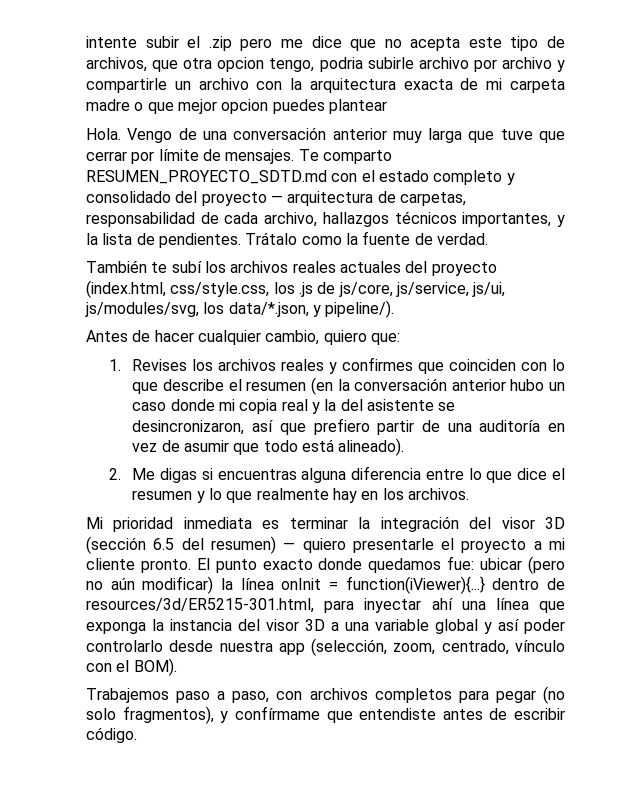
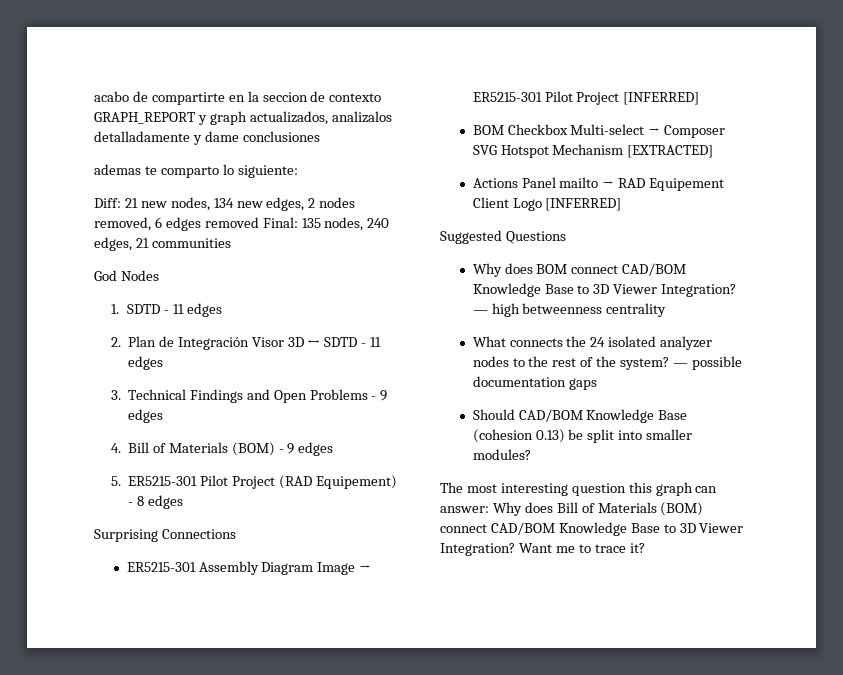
- intente subir el .zip pero me dice que no acepta este tipo de archivos, que otra opcion tengo, podria subirle archivo por archivo y compartirle un archivo con la arquitectura exacta de mi carpeta madre o que mejor opcion puedes plantear
- Hola. Vengo de una conversación anterior muy larga que tuve que cerrar por límite de mensajes. Te comparto RESUMEN_PROYECTO_SDTD.md con el estado completo y consolidado del proyecto — arquitectura de carpetas, responsabilidad de cada archivo, hallazgos técnicos importantes, y la lista de pendientes. Trátalo como la fuente de verdad.
- También te subí los archivos reales actuales del proyecto (index.html, css/style.css, los .js de js/core, js/service, js/ui, js/modules/svg, los data/*.json, y pipeline/).
- Antes de hacer cualquier cambio, quiero que:
- 1. Revises los archivos reales y confirmes que coinciden con lo que describe el resumen (en la conversación anterior hubo un caso donde mi copia real y la del asistente se desincronizaron, así que prefiero partir de una auditoría en vez de asumir que todo está alineado).
- 2. Me digas si encuentras alguna diferencia entre lo que dice el resumen y lo que realmente hay en los archivos.
- Mi prioridad inmediata es terminar la integración del visor 3D (sección 6.5 del resumen) — quiero presentarle el proyecto a mi cliente pronto. El punto exacto donde quedamos fue: ubicar (pero no aún modificar) la línea onInit = function(iViewer){...} dentro de resources/3d/ER5215-301.html, para inyectar ahí una línea que exponga la instancia del visor 3D a una variable global y así poder controlarlo desde nuestra app (selección, zoom, centrado, vínculo con el BOM).
- Trabajemos paso a paso, con archivos completos para pegar (no solo fragmentos), y confírmame que entendiste antes de escribir código.
+ acabo de compartirte en la seccion de contexto GRAPH_REPORT y graph actualizados, analizalos detalladamente y dame conclusiones
+ ademas te comparto lo siguiente:
+ Diff: 21 new nodes, 134 new edges, 2 nodes removed, 6 edges removed Final: 135 nodes, 240 edges, 21 communities
+ God Nodes
+ 1. SDTD - 11 edges
+ 2. Plan de Integración Visor 3D ↔ SDTD - 11 edges
+ 3. Technical Findings and Open Problems - 9 edges
+ 4. Bill of Materials (BOM) - 9 edges
+ 5. ER5215-301 Pilot Project (RAD Equipement) - 8 edges
+ Surprising Connections
+ ER5215-301 Assembly Diagram Image → ER5215-301 Pilot Project [INFERRED]
+ BOM Checkbox Multi-select → Composer SVG Hotspot Mechanism [EXTRACTED]
+ Actions Panel mailto → RAD Equipement Client Logo [INFERRED]
+ Suggested Questions
+ Why does BOM connect CAD/BOM Knowledge Base to 3D Viewer Integration? — high betweenness centrality
+ What connects the 24 isolated analyzer nodes to the rest of the system? — possible documentation gaps
+ Should CAD/BOM Knowledge Base (cohesion 0.13) be split into smaller modules?
+ The most interesting question this graph can answer: Why does Bill of Materials (BOM) connect CAD/BOM Knowledge Base to 3D Viewer Integration? Want me to trace it?

